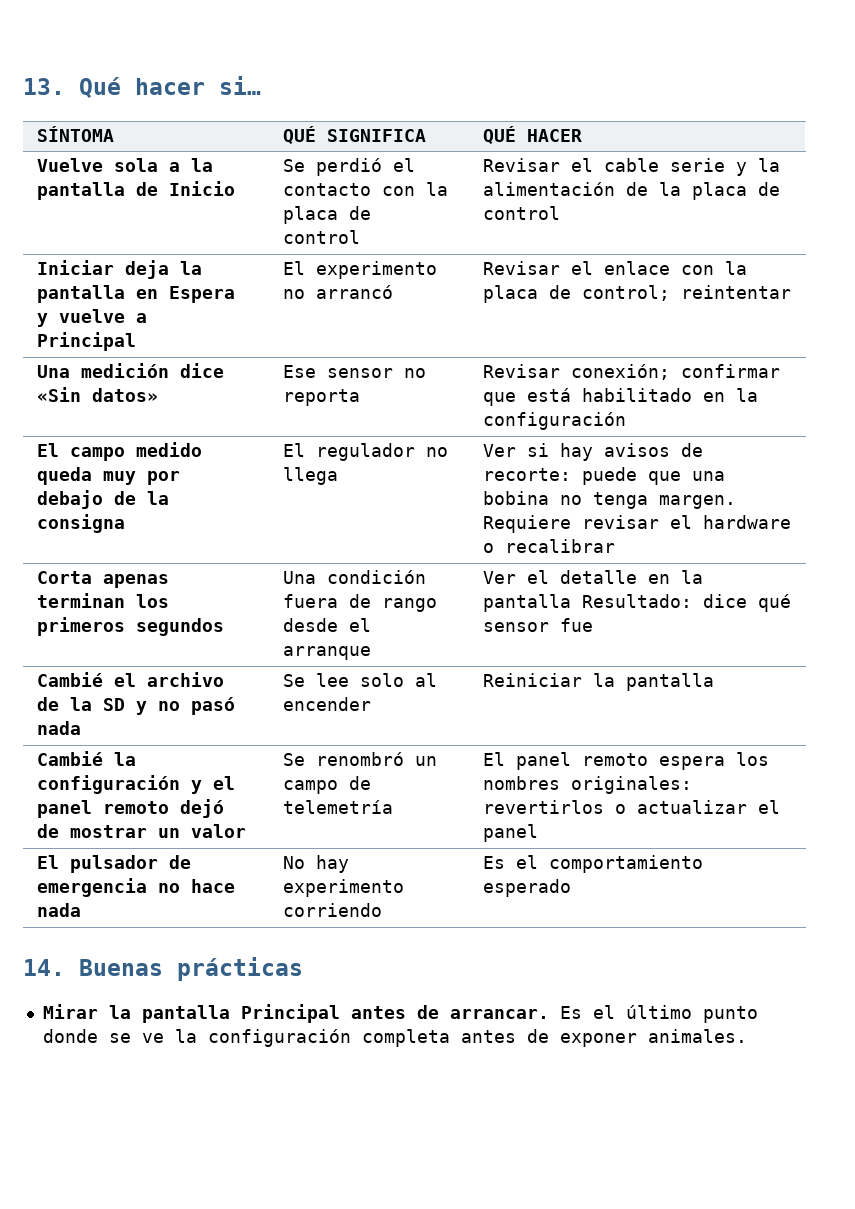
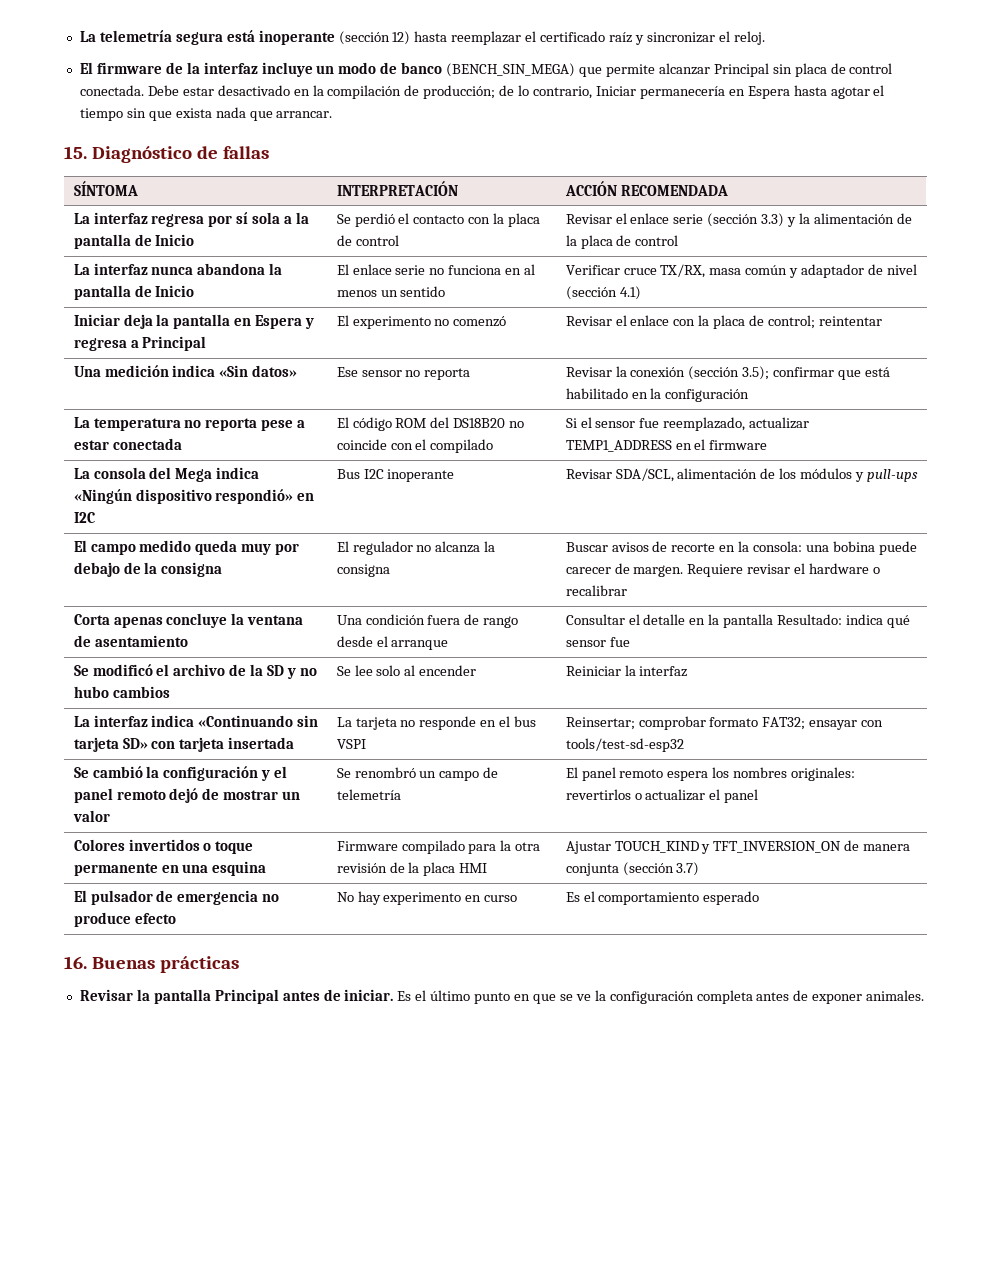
- 13. Qué hacer si…
- SÍNTOMA | QUÉ SIGNIFICA | QUÉ HACER
- Vuelve sola a la pantalla de Inicio | Se perdió el contacto con la placa de control | Revisar el cable serie y la alimentación de la placa de control
+ La telemetría segura está inoperante (sección 12) hasta reemplazar el certificado raíz y sincronizar el reloj.
+ El firmware de la interfaz incluye un modo de banco (BENCH_SIN_MEGA) que permite alcanzar Principal sin placa de control conectada. Debe estar desactivado en la compilación de producción; de lo contrario, Iniciar permanecería en Espera hasta agotar el tiempo sin que exista nada que arrancar.
+ 15. Diagnóstico de fallas
+ SÍNTOMA | INTERPRETACIÓN | ACCIÓN RECOMENDADA
+ La interfaz regresa por sí sola a la pantalla de Inicio | Se perdió el contacto con la placa de control | Revisar el enlace serie (sección 3.3) y la alimentación de la placa de control
+ La interfaz nunca abandona la pantalla de Inicio | El enlace serie no funciona en al menos un sentido | Verificar cruce TX/RX, masa común y adaptador de nivel (sección 4.1)
- Iniciar deja la pantalla en Espera y vuelve a Principal | El experimento no arrancó | Revisar el enlace con la placa de control; reintentar
+ Iniciar deja la pantalla en Espera y regresa a Principal | El experimento no comenzó | Revisar el enlace con la placa de control; reintentar
- Una medición dice «Sin datos» | Ese sensor no reporta | Revisar conexión; confirmar que está habilitado en la configuración
+ Una medición indica «Sin datos» | Ese sensor no reporta | Revisar la conexión (sección 3.5); confirmar que está habilitado en la configuración
+ La temperatura no reporta pese a estar conectada | El código ROM del DS18B20 no coincide con el compilado | Si el sensor fue reemplazado, actualizar TEMP1_ADDRESS en el firmware
+ La consola del Mega indica «Ningún dispositivo respondió» en I2C | Bus I2C inoperante | Revisar SDA/SCL, alimentación de los módulos y pull-ups
- El campo medido queda muy por debajo de la consigna | El regulador no llega | Ver si hay avisos de recorte: puede que una bobina no tenga margen. Requiere revisar el hardware o recalibrar
+ El campo medido queda muy por debajo de la consigna | El regulador no alcanza la consigna | Buscar avisos de recorte en la consola: una bobina puede carecer de margen. Requiere revisar el hardware o recalibrar
- Corta apenas terminan los primeros segundos | Una condición fuera de rango desde el arranque | Ver el detalle en la pantalla Resultado: dice qué sensor fue
+ Corta apenas concluye la ventana de asentamiento | Una condición fuera de rango desde el arranque | Consultar el detalle en la pantalla Resultado: indica qué sensor fue
- Cambié el archivo de la SD y no pasó nada | Se lee solo al encender | Reiniciar la pantalla
- Cambié la configuración y el panel remoto dejó de mostrar un valor | Se renombró un campo de telemetría | El panel remoto espera los nombres originales: revertirlos o actualizar el panel
+ Se modificó el archivo de la SD y no hubo cambios | Se lee solo al encender | Reiniciar la interfaz
+ La interfaz indica «Continuando sin tarjeta SD» con tarjeta insertada | La tarjeta no responde en el bus VSPI | Reinsertar; comprobar formato FAT32; ensayar con tools/test-sd-esp32
+ Se cambió la configuración y el panel remoto dejó de mostrar un valor | Se renombró un campo de telemetría | El panel remoto espera los nombres originales: revertirlos o actualizar el panel
+ Colores invertidos o toque permanente en una esquina | Firmware compilado para la otra revisión de la placa HMI | Ajustar TOUCH_KIND y TFT_INVERSION_ON de manera conjunta (sección 3.7)
- El pulsador de emergencia no hace nada | No hay experimento corriendo | Es el comportamiento esperado
+ El pulsador de emergencia no produce efecto | No hay experimento en curso | Es el comportamiento esperado
- 14. Buenas prácticas
+ 16. Buenas prácticas
- Mirar la pantalla Principal antes de arrancar.
+ Revisar la pantalla Principal antes de iniciar.
- Es el último punto donde se ve la configuración completa antes de exponer animales.
+ Es el último punto en que se ve la configuración completa antes de exponer animales.

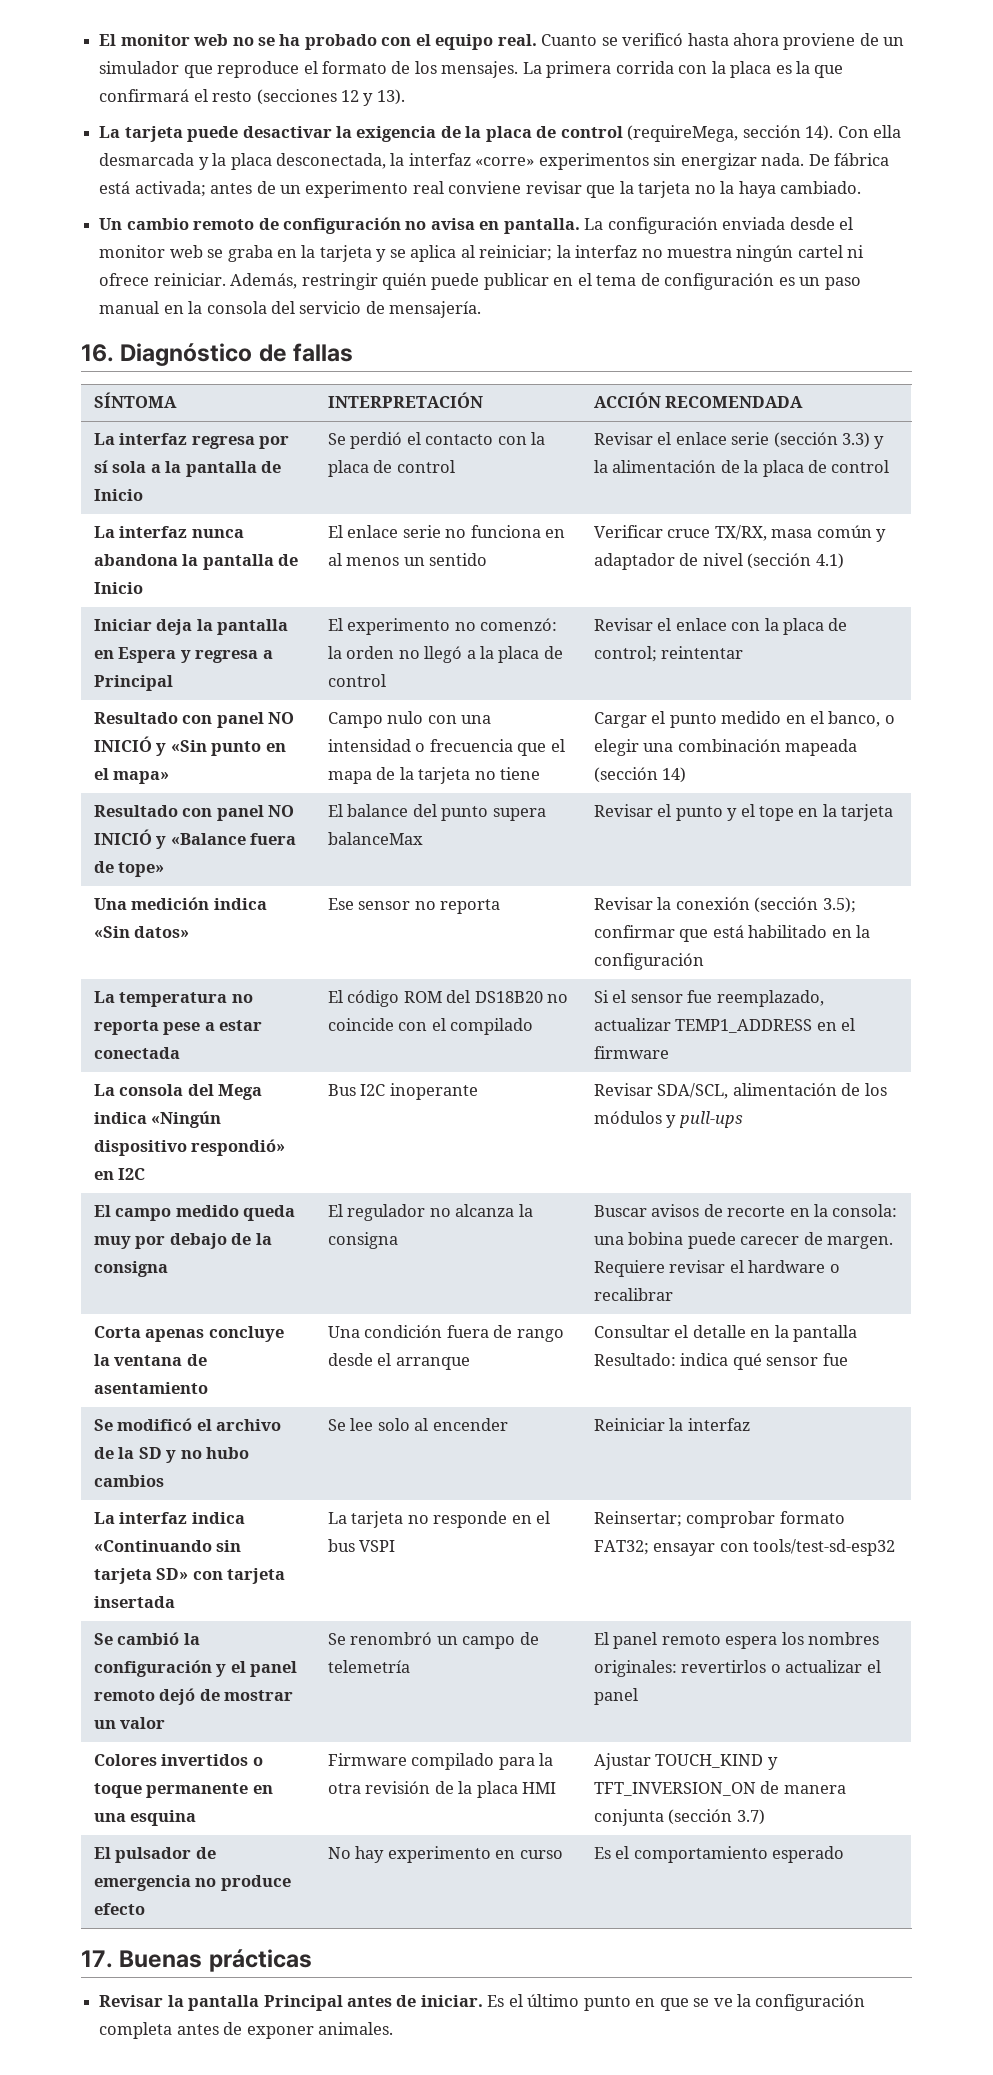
- La telemetría segura está inoperante (sección 12) hasta reemplazar el certificado raíz y sincronizar el reloj.
- El firmware de la interfaz incluye un modo de banco (BENCH_SIN_MEGA) que permite alcanzar Principal sin placa de control conectada. Debe estar desactivado en la compilación de producción; de lo contrario, Iniciar permanecería en Espera hasta agotar el tiempo sin que exista nada que arrancar.
- 15. Diagnóstico de fallas
+ El monitor web no se ha probado con el equipo real. Cuanto se verificó hasta ahora proviene de un simulador que reproduce el formato de los mensajes. La primera corrida con la placa es la que confirmará el resto (secciones 12 y 13).
+ La tarjeta puede desactivar la exigencia de la placa de control (requireMega, sección 14). Con ella desmarcada y la placa desconectada, la interfaz «corre» experimentos sin energizar nada. De fábrica está activada; antes de un experimento real conviene revisar que la tarjeta no la haya cambiado.
+ Un cambio remoto de configuración no avisa en pantalla. La configuración enviada desde el monitor web se graba en la tarjeta y se aplica al reiniciar; la interfaz no muestra ningún cartel ni ofrece reiniciar. Además, restringir quién puede publicar en el tema de configuración es un paso manual en la consola del servicio de mensajería.
+ 16. Diagnóstico de fallas
- Iniciar deja la pantalla en Espera y regresa a Principal | El experimento no comenzó | Revisar el enlace con la placa de control; reintentar
+ Iniciar deja la pantalla en Espera y regresa a Principal | El experimento no comenzó: la orden no llegó a la placa de control | Revisar el enlace con la placa de control; reintentar
+ Resultado con panel NO INICIÓ y «Sin punto en el mapa» | Campo nulo con una intensidad o frecuencia que el mapa de la tarjeta no tiene | Cargar el punto medido en el banco, o elegir una combinación mapeada (sección 14)
+ Resultado con panel NO INICIÓ y «Balance fuera de tope» | El balance del punto supera balanceMax | Revisar el punto y el tope en la tarjeta
- 16. Buenas prácticas
+ 17. Buenas prácticas

